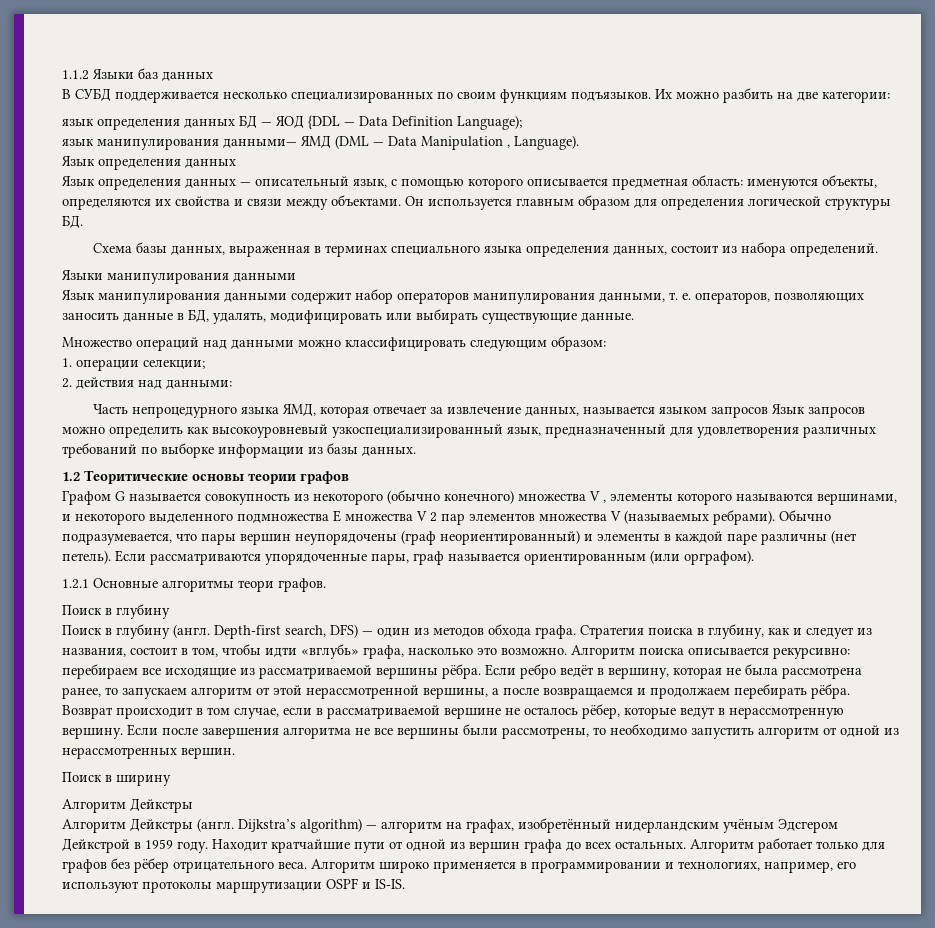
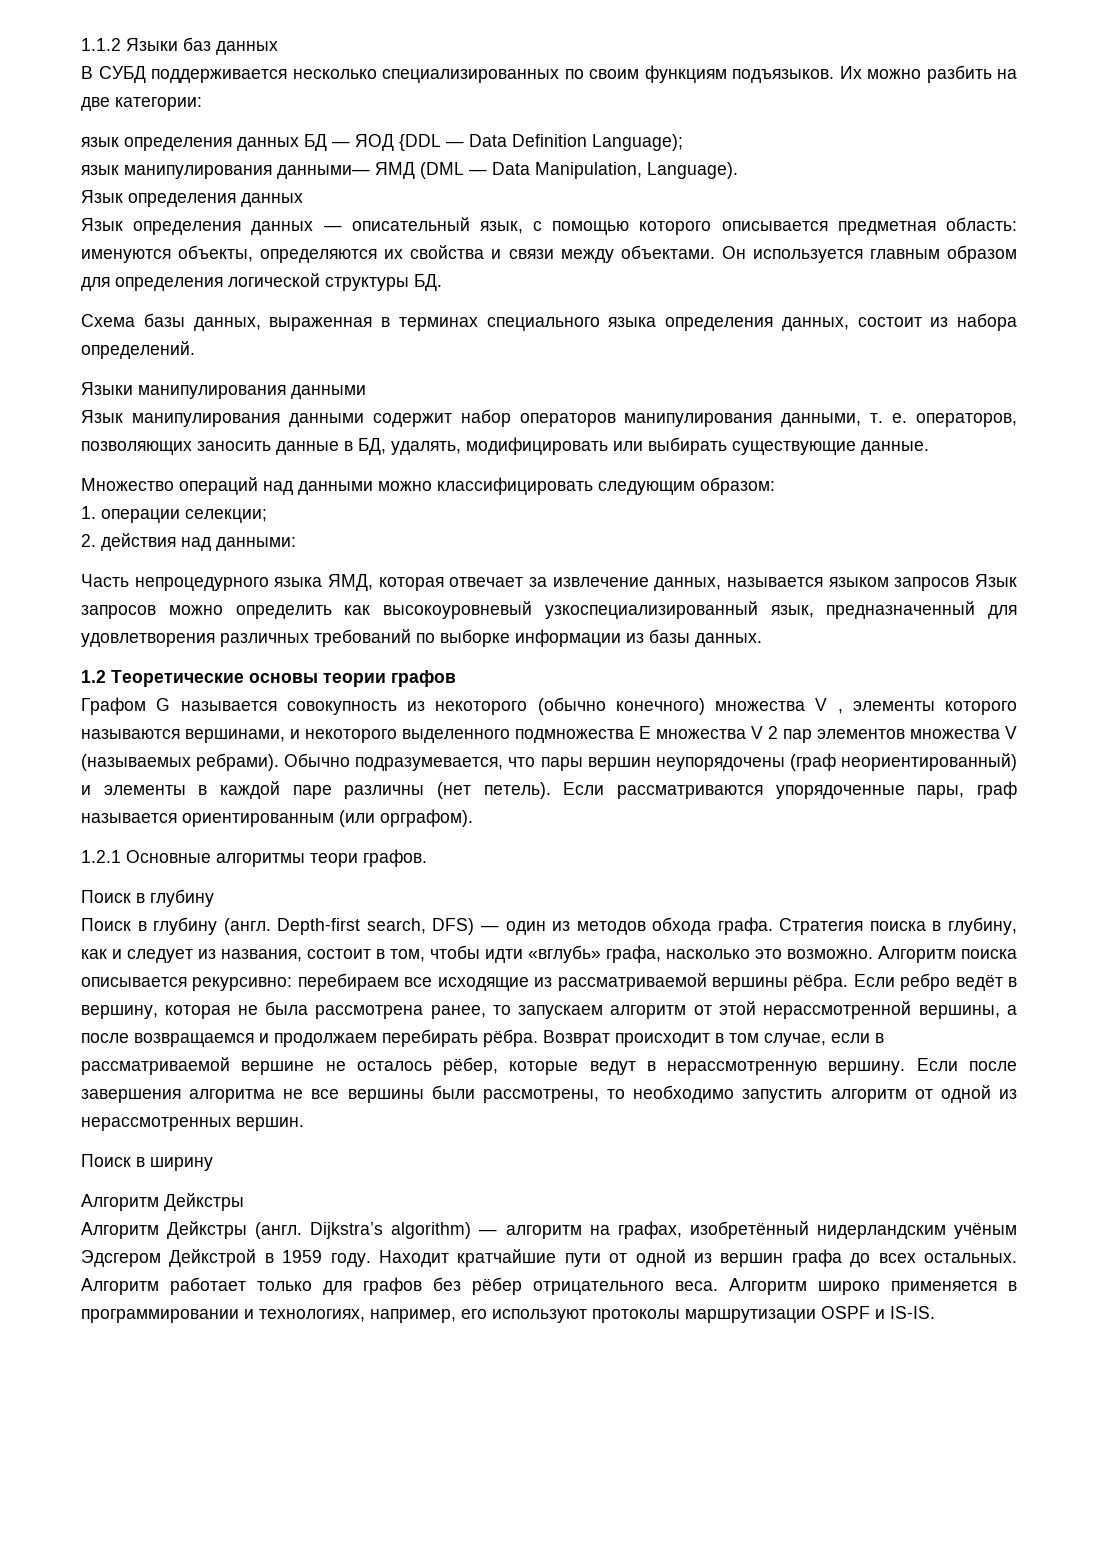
- язык манипулирования данными— ЯМД (DML — Data Manipulation , Language).
+ язык манипулирования данными— ЯМД (DML — Data Manipulation, Language).
- 1.2 Теоритические основы теории графов
+ 1.2 Теоретические основы теории графов

